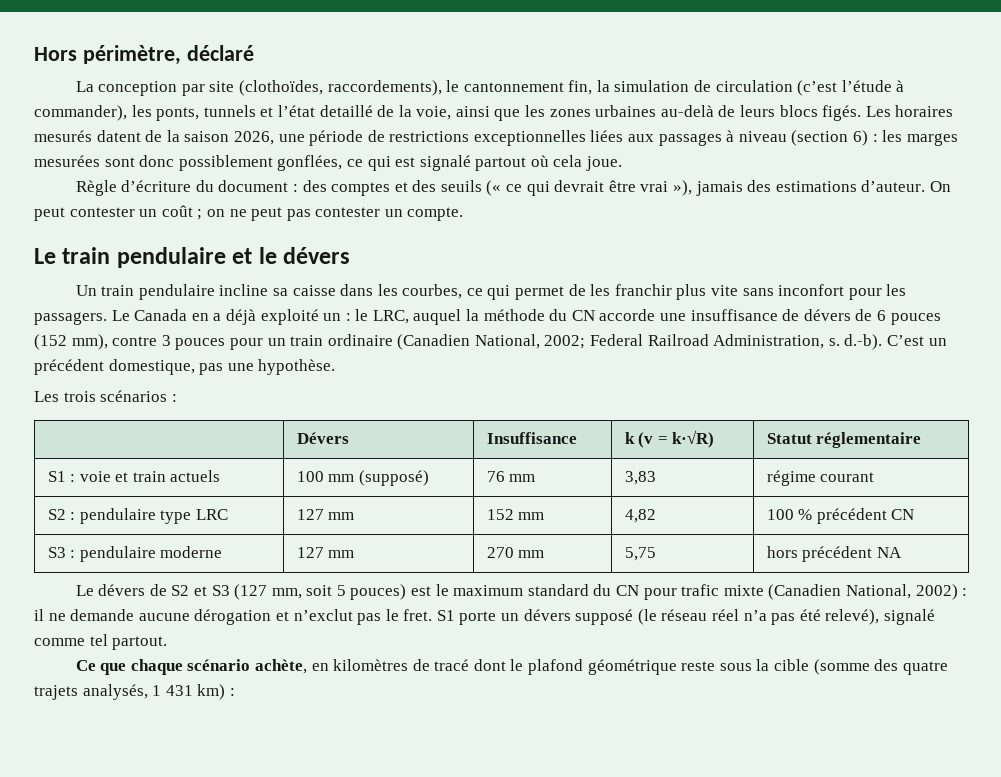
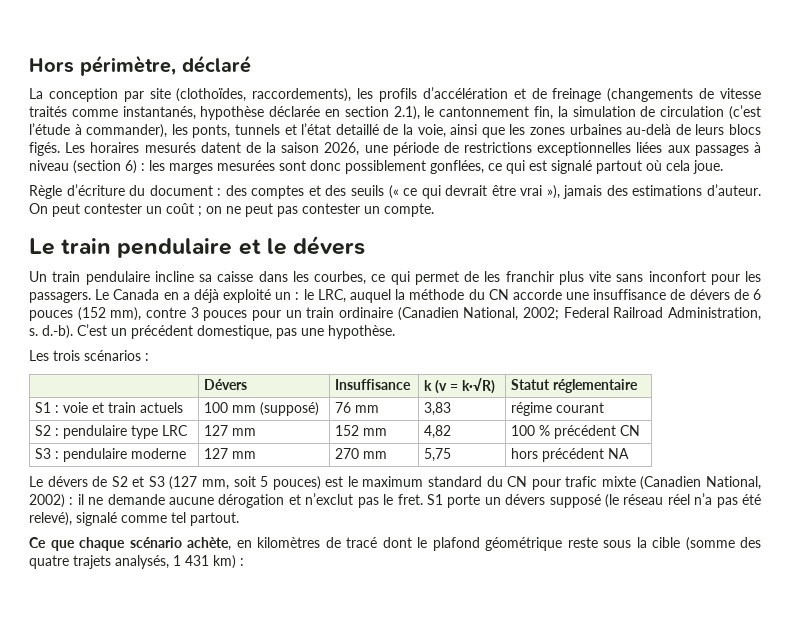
- La conception par site (clothoïdes, raccordements), le cantonnement fin, la simulation de circulation (c’est l’étude à commander), les ponts, tunnels et l’état detaillé de la voie, ainsi que les zones urbaines au-delà de leurs blocs figés.
+ La conception par site (clothoïdes, raccordements), les profils d’accélération et de freinage (changements de vitesse traités comme instantanés, hypothèse déclarée en section 2.1), le cantonnement fin, la simulation de circulation (c’est l’étude à commander), les ponts, tunnels et l’état detaillé de la voie, ainsi que les zones urbaines au-delà de leurs blocs figés.

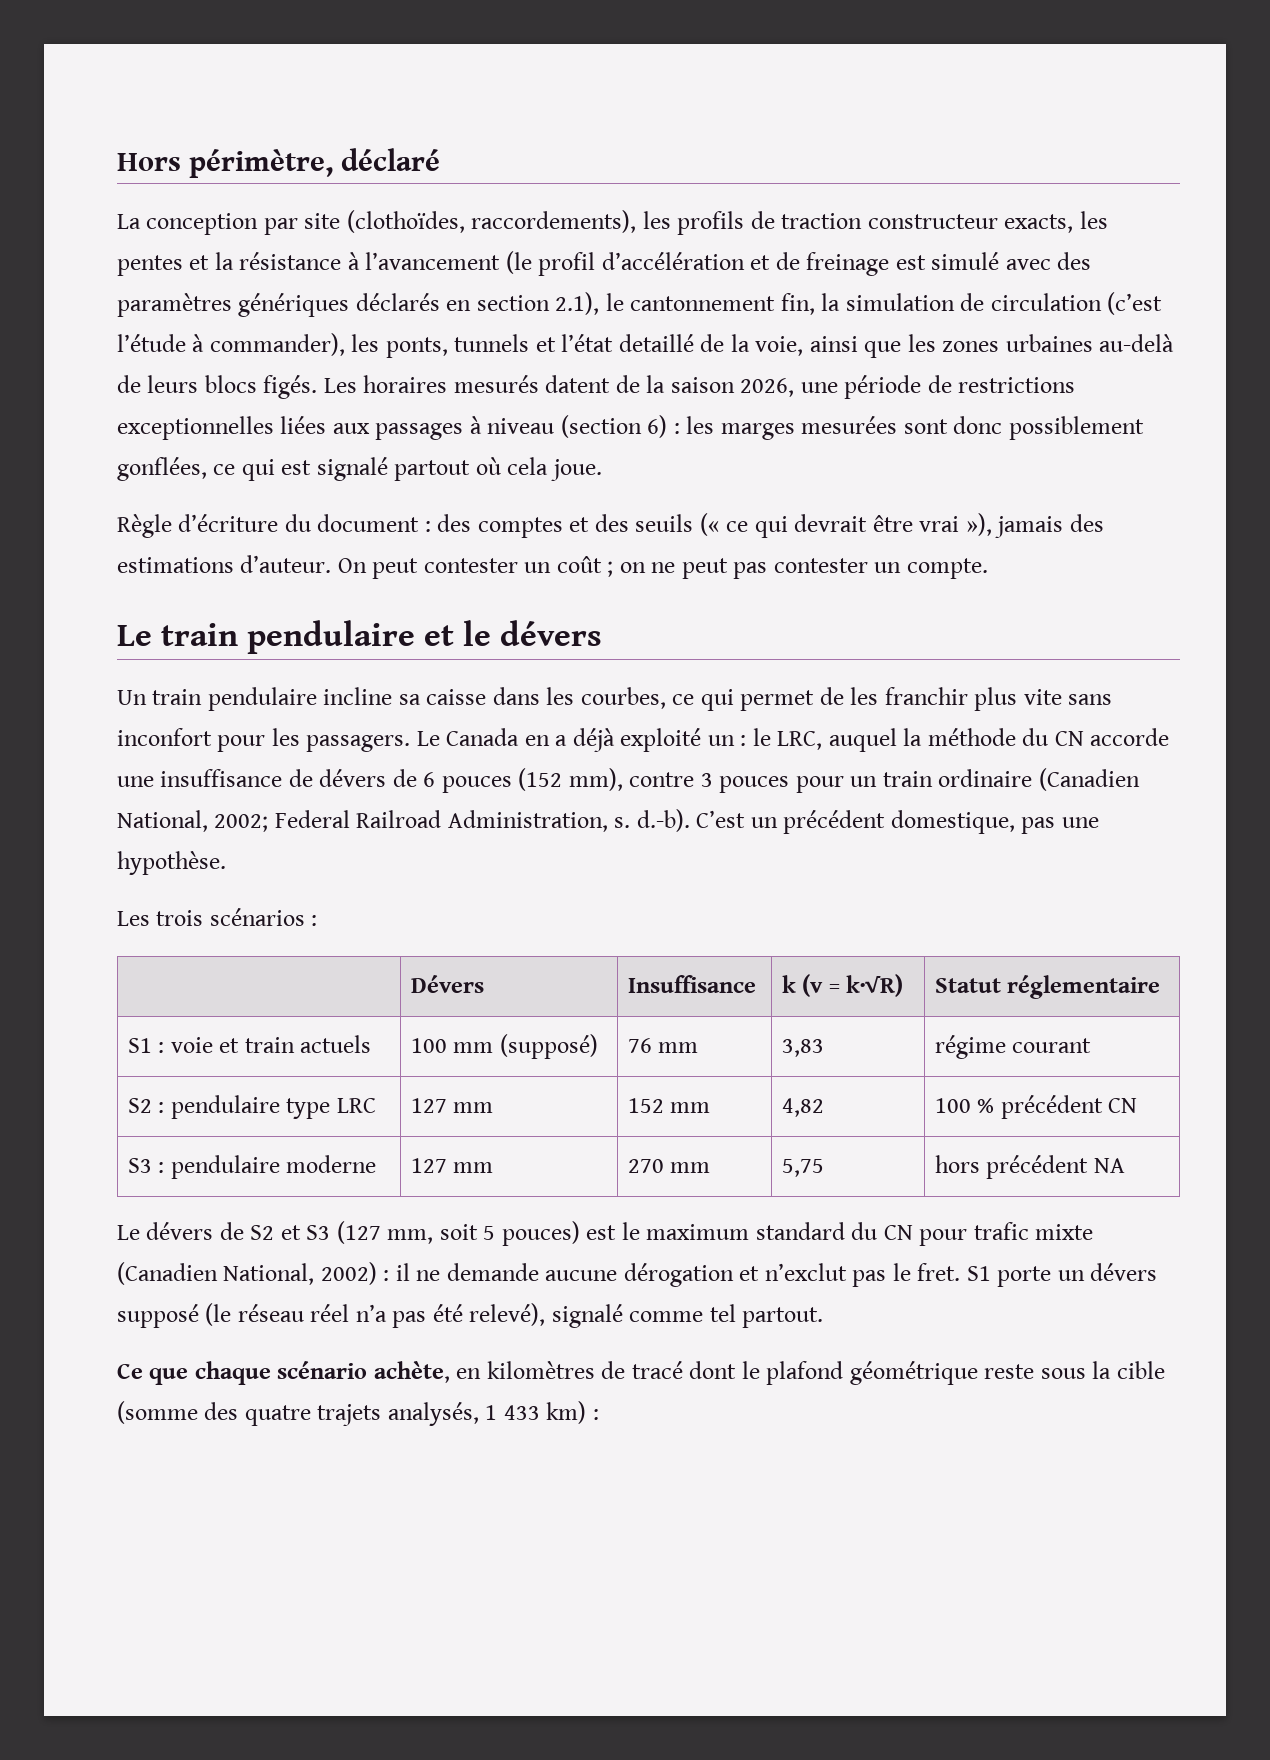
- La conception par site (clothoïdes, raccordements), les profils d’accélération et de freinage (changements de vitesse traités comme instantanés, hypothèse déclarée en section 2.1), le cantonnement fin, la simulation de circulation (c’est l’étude à commander), les ponts, tunnels et l’état detaillé de la voie, ainsi que les zones urbaines au-delà de leurs blocs figés.
+ La conception par site (clothoïdes, raccordements), les profils de traction constructeur exacts, les pentes et la résistance à l’avancement (le profil d’accélération et de freinage est simulé avec des paramètres génériques déclarés en section 2.1), le cantonnement fin, la simulation de circulation (c’est l’étude à commander), les ponts, tunnels et l’état detaillé de la voie, ainsi que les zones urbaines au-delà de leurs blocs figés.
- Ce que chaque scénario achète, en kilomètres de tracé dont le plafond géométrique reste sous la cible (somme des quatre trajets analysés, 1 431 km) :
+ Ce que chaque scénario achète, en kilomètres de tracé dont le plafond géométrique reste sous la cible (somme des quatre trajets analysés, 1 433 km) :

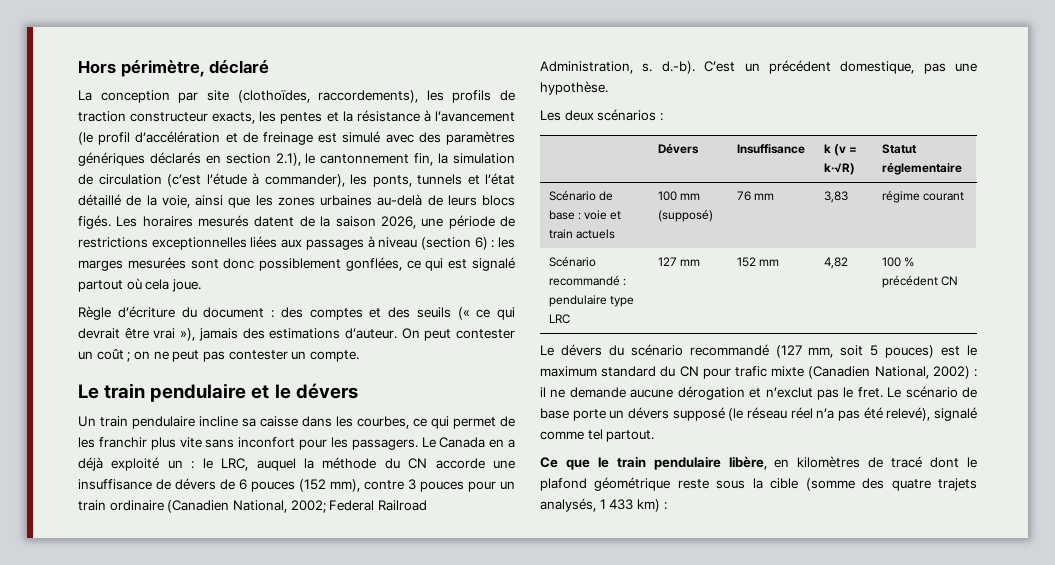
- La conception par site (clothoïdes, raccordements), les profils de traction constructeur exacts, les pentes et la résistance à l’avancement (le profil d’accélération et de freinage est simulé avec des paramètres génériques déclarés en section 2.1), le cantonnement fin, la simulation de circulation (c’est l’étude à commander), les ponts, tunnels et l’état detaillé de la voie, ainsi que les zones urbaines au-delà de leurs blocs figés.
+ La conception par site (clothoïdes, raccordements), les profils de traction constructeur exacts, les pentes et la résistance à l’avancement (le profil d’accélération et de freinage est simulé avec des paramètres génériques déclarés en section 2.1), le cantonnement fin, la simulation de circulation (c’est l’étude à commander), les ponts, tunnels et l’état détaillé de la voie, ainsi que les zones urbaines au-delà de leurs blocs figés.
- Les trois scénarios :
+ Les deux scénarios :
- S1 : voie et train actuels | 100 mm (supposé) | 76 mm | 3,83 | régime courant
+ Scénario de base : voie et train actuels | 100 mm (supposé) | 76 mm | 3,83 | régime courant
- S2 : pendulaire type LRC | 127 mm | 152 mm | 4,82 | 100 % précédent CN
+ Scénario recommandé : pendulaire type LRC | 127 mm | 152 mm | 4,82 | 100 % précédent CN
- S3 : pendulaire moderne | 127 mm | 270 mm | 5,75 | hors précédent NA
- Le dévers de S2 et S3 (127 mm, soit 5 pouces) est le maximum standard du CN pour trafic mixte (Canadien National, 2002) : il ne demande aucune dérogation et n’exclut pas le fret.
+ Le dévers du scénario recommandé (127 mm, soit 5 pouces) est le maximum standard du CN pour trafic mixte (Canadien National, 2002) : il ne demande aucune dérogation et n’exclut pas le fret.
- S1 porte un dévers supposé (le réseau réel n’a pas été relevé), signalé comme tel partout.
+ Le scénario de base porte un dévers supposé (le réseau réel n’a pas été relevé), signalé comme tel partout.
- Ce que chaque scénario achète, en kilomètres de tracé dont le plafond géométrique reste sous la cible (somme des quatre trajets analysés, 1 433 km) :
+ Ce que le train pendulaire libère, en kilomètres de tracé dont le plafond géométrique reste sous la cible (somme des quatre trajets analysés, 1 433 km) :

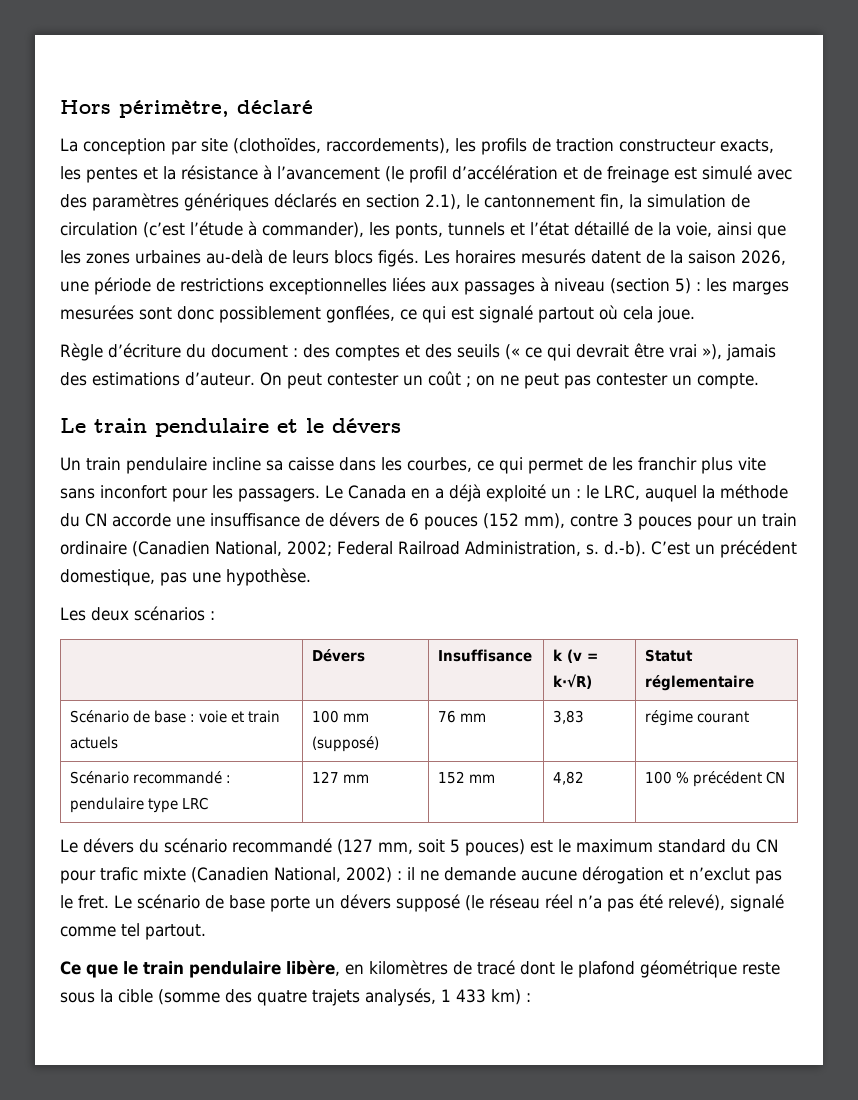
- Les horaires mesurés datent de la saison 2026, une période de restrictions exceptionnelles liées aux passages à niveau (section 6) : les marges mesurées sont donc possiblement gonflées, ce qui est signalé partout où cela joue.
+ Les horaires mesurés datent de la saison 2026, une période de restrictions exceptionnelles liées aux passages à niveau (section 5) : les marges mesurées sont donc possiblement gonflées, ce qui est signalé partout où cela joue.

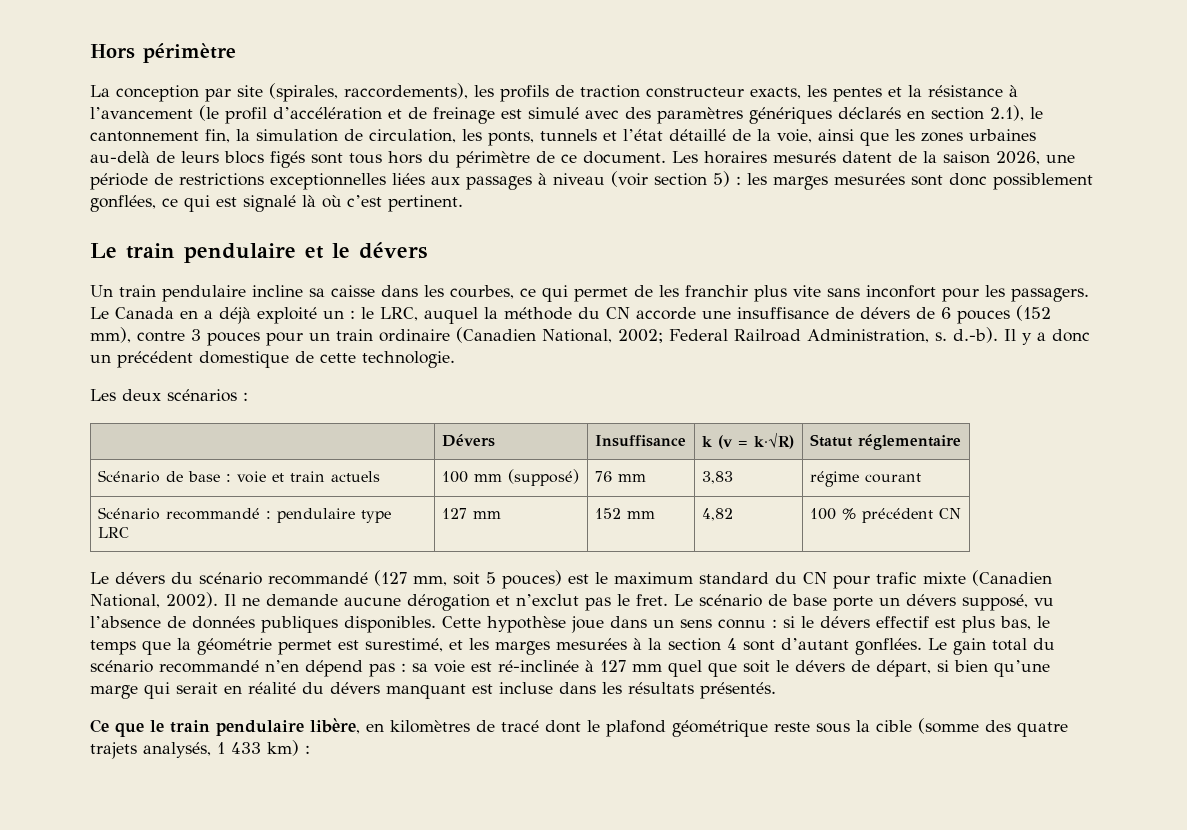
- Hors périmètre, déclaré
+ Hors périmètre
- La conception par site (clothoïdes, raccordements), les profils de traction constructeur exacts, les pentes et la résistance à l’avancement (le profil d’accélération et de freinage est simulé avec des paramètres génériques déclarés en section 2.1), le cantonnement fin, la simulation de circulation (c’est l’étude à commander), les ponts, tunnels et l’état détaillé de la voie, ainsi que les zones urbaines au-delà de leurs blocs figés.
+ La conception par site (spirales, raccordements), les profils de traction constructeur exacts, les pentes et la résistance à l’avancement (le profil d’accélération et de freinage est simulé avec des paramètres génériques déclarés en section 2.1), le cantonnement fin, la simulation de circulation, les ponts, tunnels et l’état détaillé de la voie, ainsi que les zones urbaines au-delà de leurs blocs figés sont tous hors du périmètre de ce document.
- Les horaires mesurés datent de la saison 2026, une période de restrictions exceptionnelles liées aux passages à niveau (section 5) : les marges mesurées sont donc possiblement gonflées, ce qui est signalé partout où cela joue.
- Règle d’écriture du document : des comptes et des seuils (« ce qui devrait être vrai »), jamais des estimations d’auteur. On peut contester un coût ; on ne peut pas contester un compte.
+ Les horaires mesurés datent de la saison 2026, une période de restrictions exceptionnelles liées aux passages à niveau (voir section 5) : les marges mesurées sont donc possiblement gonflées, ce qui est signalé là où c’est pertinent.
- Le Canada en a déjà exploité un : le LRC, auquel la méthode du CN accorde une insuffisance de dévers de 6 pouces (152 mm), contre 3 pouces pour un train ordinaire (Canadien National, 2002; Federal Railroad Administration, s. d.-b). C’est un précédent domestique, pas une hypothèse.
+ Le Canada en a déjà exploité un : le LRC, auquel la méthode du CN accorde une insuffisance de dévers de 6 pouces (152 mm), contre 3 pouces pour un train ordinaire (Canadien National, 2002; Federal Railroad Administration, s. d.-b). Il y a donc un précédent domestique de cette technologie.
- Le dévers du scénario recommandé (127 mm, soit 5 pouces) est le maximum standard du CN pour trafic mixte (Canadien National, 2002) : il ne demande aucune dérogation et n’exclut pas le fret.
+ Le dévers du scénario recommandé (127 mm, soit 5 pouces) est le maximum standard du CN pour trafic mixte (Canadien National, 2002). Il ne demande aucune dérogation et n’exclut pas le fret.
- Le scénario de base porte un dévers supposé (le réseau réel n’a pas été relevé), signalé comme tel partout.
+ Le scénario de base porte un dévers supposé, vu l’absence de données publiques disponibles. Cette hypothèse joue dans un sens connu : si le dévers effectif est plus bas, le temps que la géométrie permet est surestimé, et les marges mesurées à la section 4 sont d’autant gonflées. Le gain total du scénario recommandé n’en dépend pas : sa voie est ré-inclinée à 127 mm quel que soit le dévers de départ, si bien qu’une marge qui serait en réalité du dévers manquant est incluse dans les résultats présentés.

